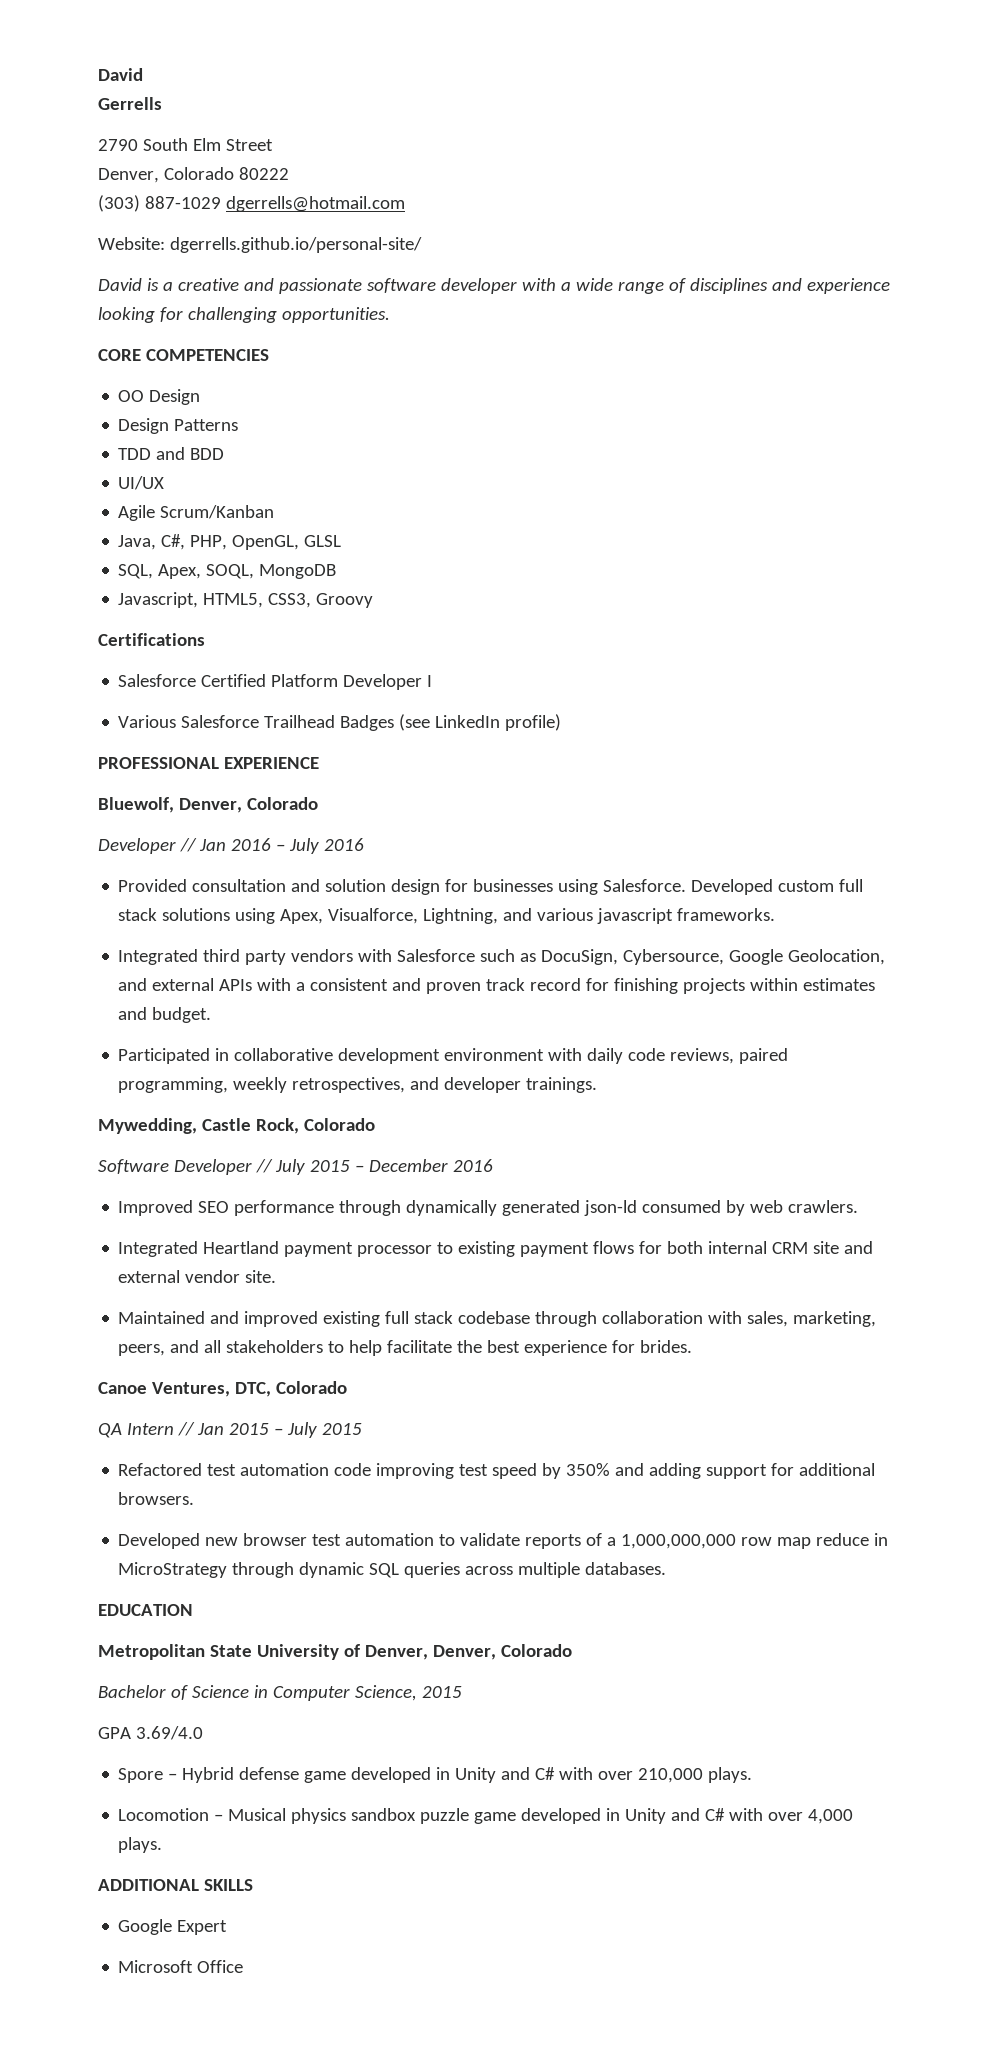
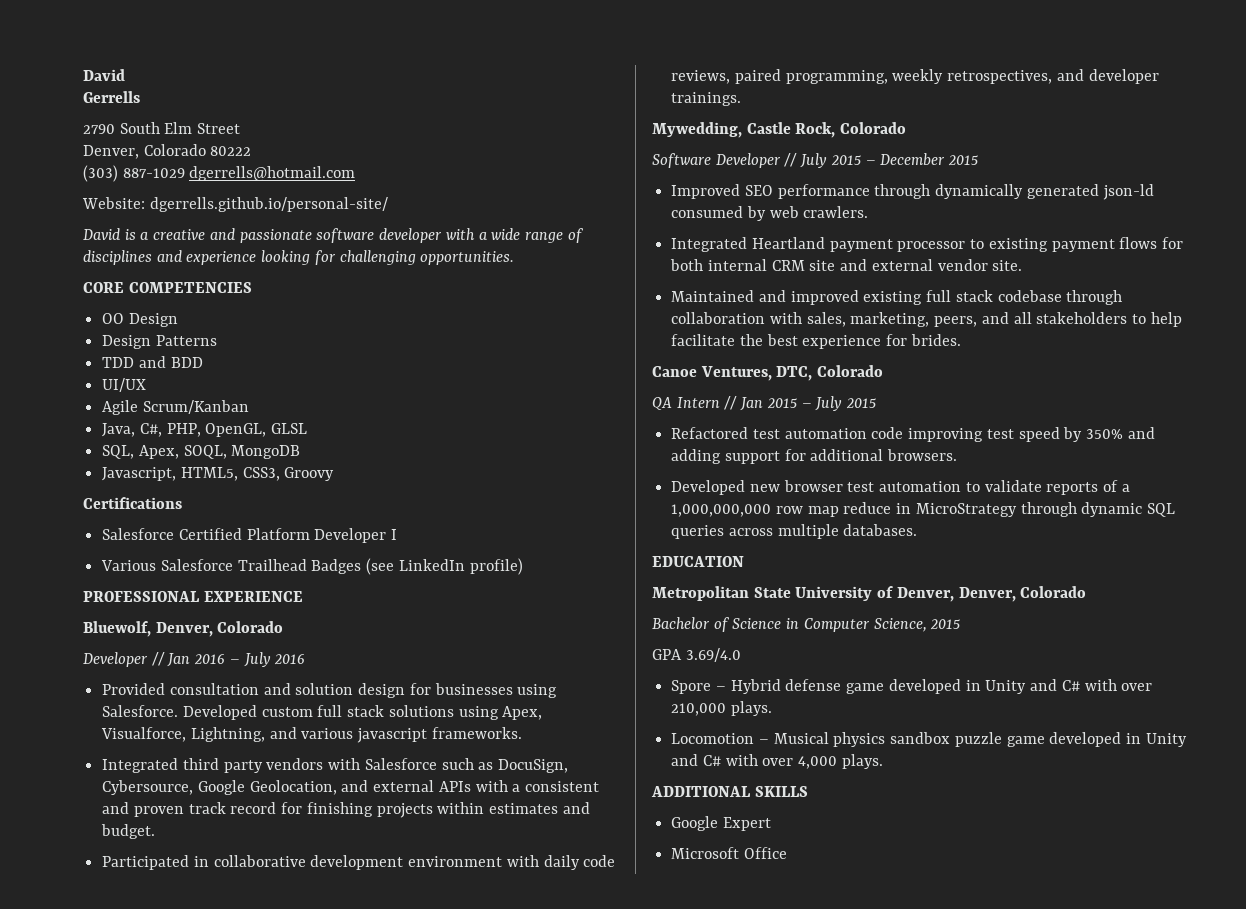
- Software Developer // July 2015 – December 2016
+ Software Developer // July 2015 – December 2015

